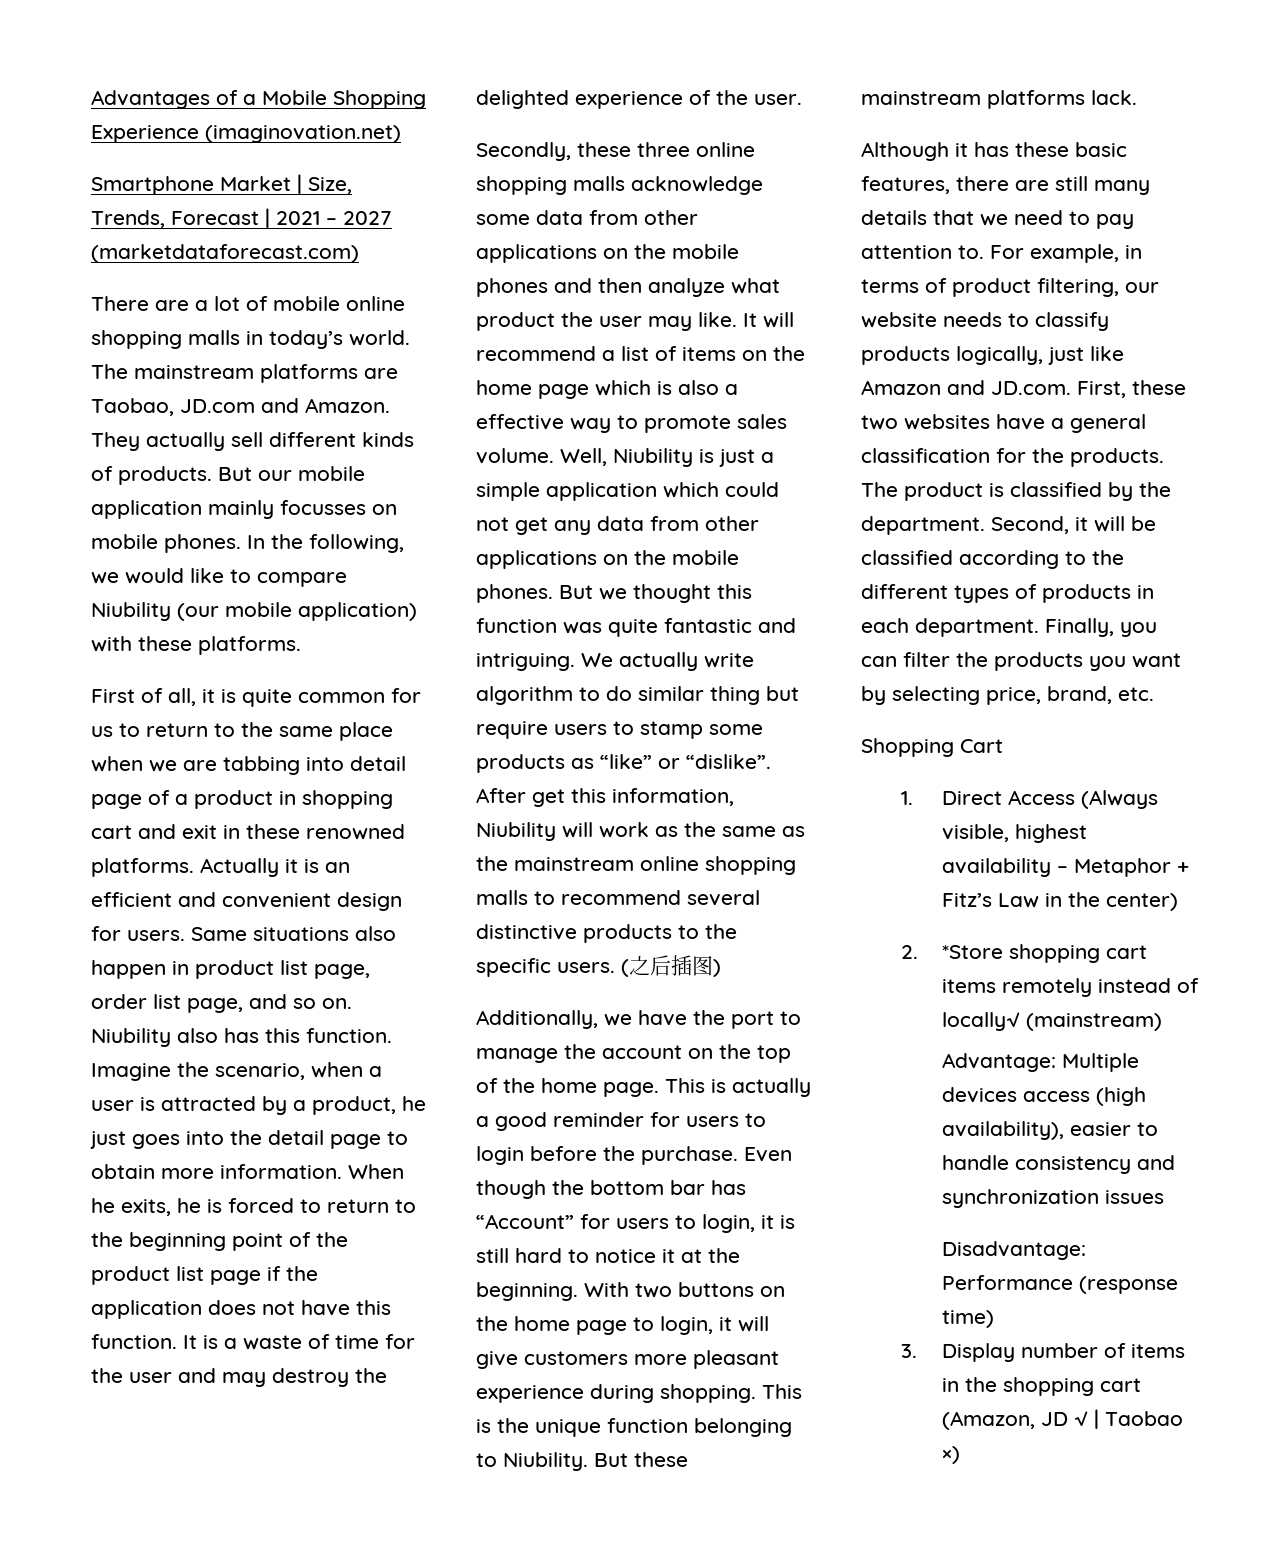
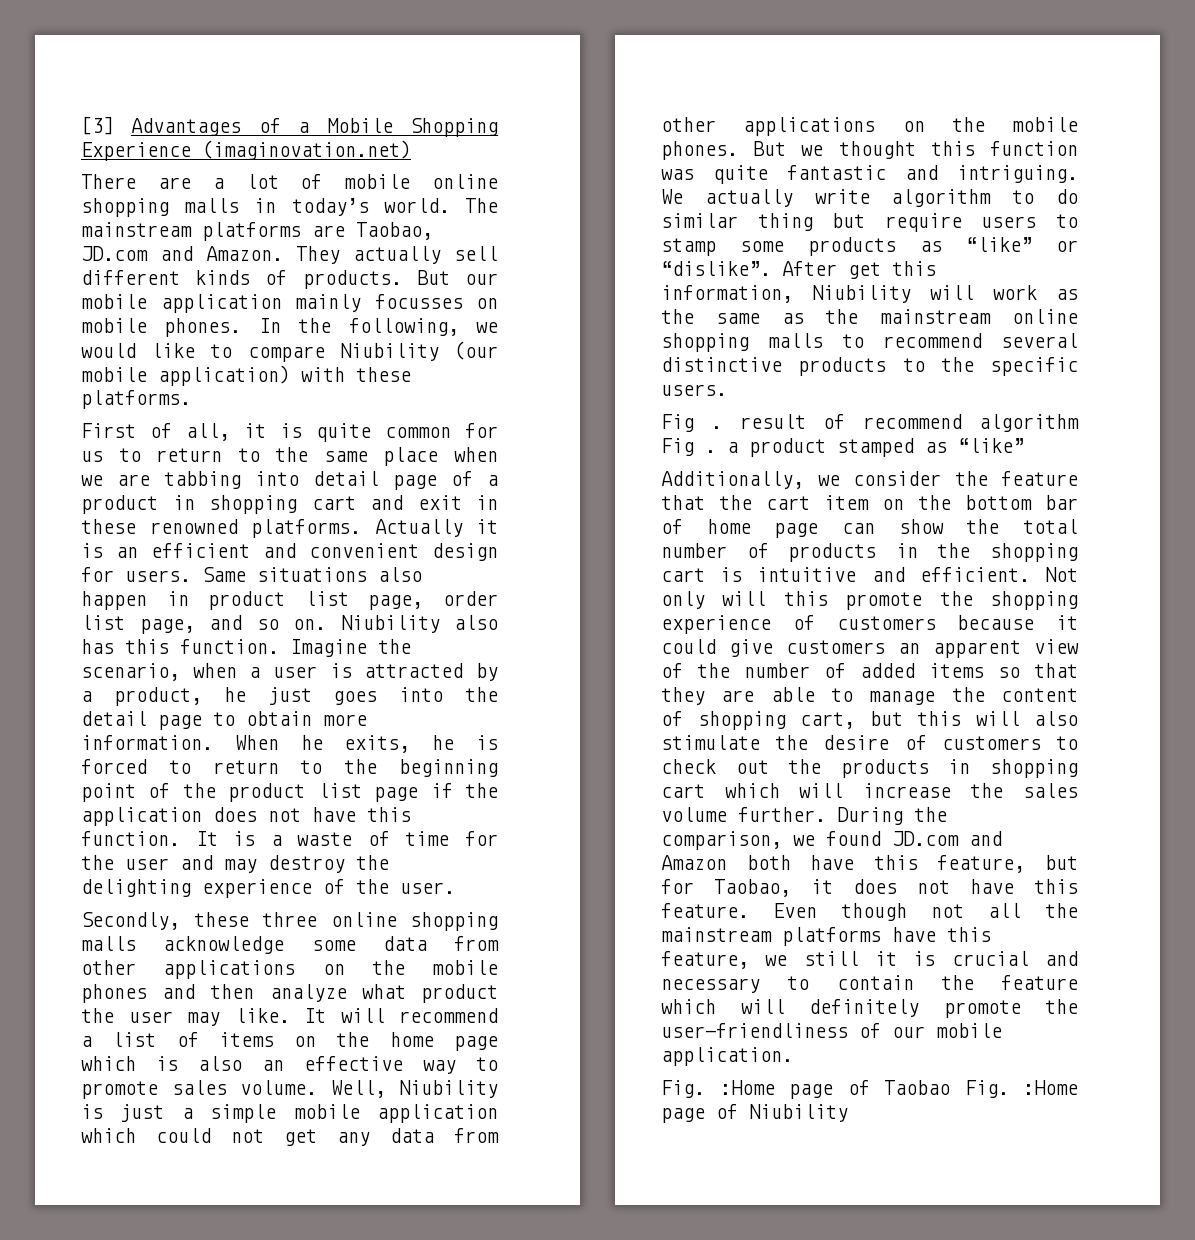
- Advantages of a Mobile Shopping Experience (imaginovation.net)
+ [3] Advantages of a Mobile Shopping Experience (imaginovation.net)
- Smartphone Market | Size, Trends, Forecast | 2021 – 2027 (marketdataforecast.com)
- It is a waste of time for the user and may destroy the delighted experience of the user.
+ It is a waste of time for the user and may destroy the delighting experience of the user.
- It will recommend a list of items on the home page which is also a effective way to promote sales volume.
+ It will recommend a list of items on the home page which is also an effective way to promote sales volume.
- Well, Niubility is just a simple application which could not get any data from other applications on the mobile phones.
+ Well, Niubility is just a simple mobile application which could not get any data from other applications on the mobile phones.
- After get this information, Niubility will work as the same as the mainstream online shopping malls to recommend several distinctive products to the specific users. (之后插图)
- Additionally, we have the port to manage the account on the top of the home page. This is actually a good reminder for users to login before the purchase. Even though the bottom bar has “Account” for users to login, it is still hard to notice it at the beginning. With two buttons on the home page to login, it will give customers more pleasant experience during shopping. This is the unique function belonging to Niubility. But these mainstream platforms lack.
- Although it has these basic features, there are still many details that we need to pay attention to. For example, in terms of product filtering, our website needs to classify products logically, just like Amazon and JD.com. First, these two websites have a general classification for the products. The product is classified by the department. Second, it will be classified according to the different types of products in each department. Finally, you can filter the products you want by selecting price, brand, etc.
- Shopping Cart
- 1. Direct Access (Always visible, highest availability – Metaphor + Fitz’s Law in the center)
- 2. *Store shopping cart items remotely instead of locally√ (mainstream)
- Advantage: Multiple devices access (high availability), easier to handle consistency and synchronization issues
- Disadvantage: Performance (response time)
- 3. Display number of items in the shopping cart (Amazon, JD √ | Taobao ×)
+ After get this information, Niubility will work as the same as the mainstream online shopping malls to recommend several distinctive products to the specific users.
+ Fig . result of recommend algorithm Fig . a product stamped as “like”
+ Additionally, we consider the feature that the cart item on the bottom bar of home page can show the total number of products in the shopping cart is intuitive and efficient. Not only will this promote the shopping experience of customers because it could give customers an apparent view of the number of added items so that they are able to manage the content of shopping cart, but this will also stimulate the desire of customers to check out the products in shopping cart which will increase the sales volume further. During the comparison, we found JD.com and Amazon both have this feature, but for Taobao, it does not have this feature. Even though not all the mainstream platforms have this feature, we still it is crucial and necessary to contain the feature which will definitely promote the user-friendliness of our mobile application.
+ Fig. :Home page of Taobao Fig. :Home page of Niubility

